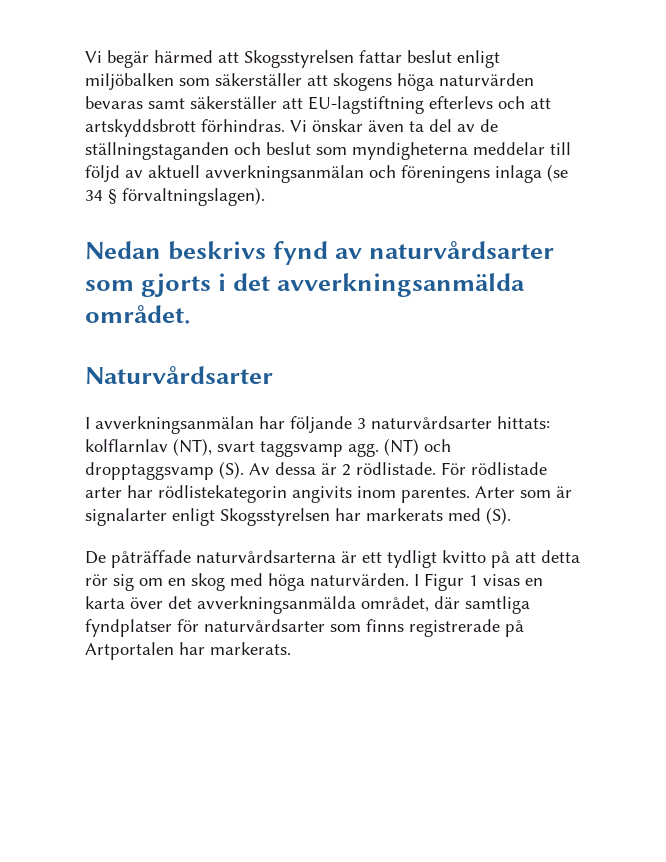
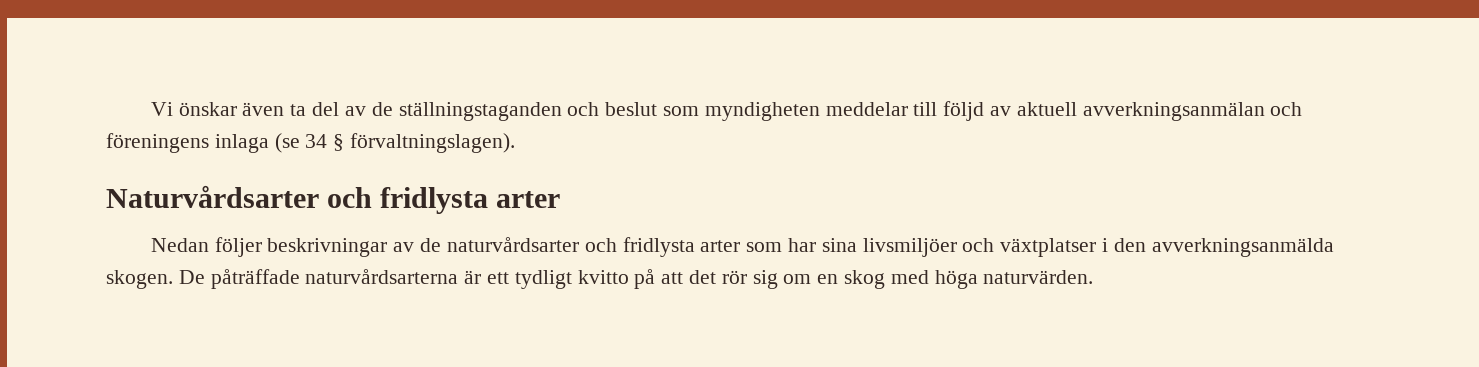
- Vi begär härmed att Skogsstyrelsen fattar beslut enligt miljöbalken som säkerställer att skogens höga naturvärden bevaras samt säkerställer att EU-lagstiftning efterlevs och att artskyddsbrott förhindras. Vi önskar även ta del av de ställningstaganden och beslut som myndigheterna meddelar till följd av aktuell avverkningsanmälan och föreningens inlaga (se 34 § förvaltningslagen).
+ Vi önskar även ta del av de ställningstaganden och beslut som myndigheten meddelar till följd av aktuell avverkningsanmälan och föreningens inlaga (se 34 § förvaltningslagen).
- Nedan beskrivs fynd av naturvårdsarter som gjorts i det avverkningsanmälda området.
- Naturvårdsarter
- I avverkningsanmälan har följande 3 naturvårdsarter hittats: kolflarnlav (NT), svart taggsvamp agg. (NT) och dropptaggsvamp (S). Av dessa är 2 rödlistade. För rödlistade arter har rödlistekategorin angivits inom parentes. Arter som är signalarter enligt Skogsstyrelsen har markerats med (S).
- De påträffade naturvårdsarterna är ett tydligt kvitto på att detta rör sig om en skog med höga naturvärden. I Figur 1 visas en karta över det avverkningsanmälda området, där samtliga fyndplatser för naturvårdsarter som finns registrerade på Artportalen har markerats.
+ Naturvårdsarter och fridlysta arter
+ Nedan följer beskrivningar av de naturvårdsarter och fridlysta arter som har sina livsmiljöer och växtplatser i den avverkningsanmälda skogen. De påträffade naturvårdsarterna är ett tydligt kvitto på att det rör sig om en skog med höga naturvärden.

